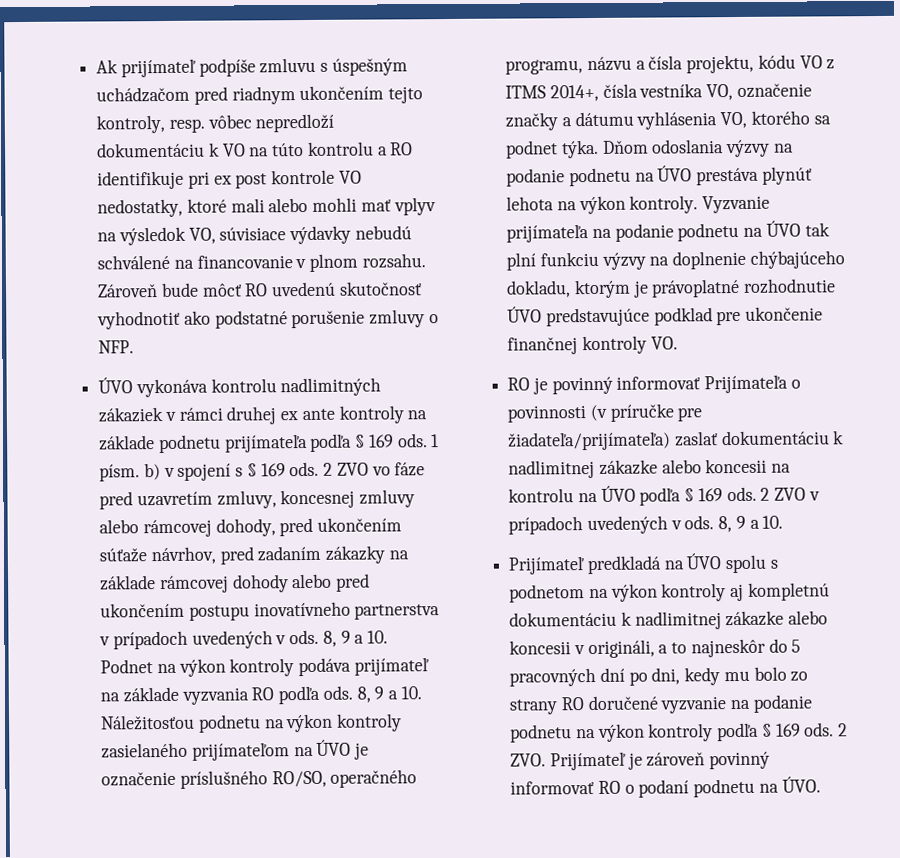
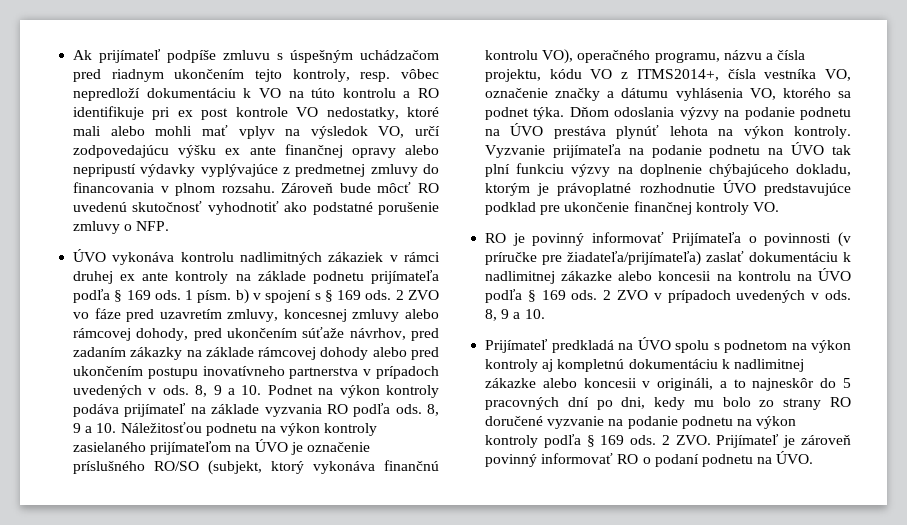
- Ak prijímateľ podpíše zmluvu s úspešným uchádzačom pred riadnym ukončením tejto kontroly, resp. vôbec nepredloží dokumentáciu k VO na túto kontrolu a RO identifikuje pri ex post kontrole VO nedostatky, ktoré mali alebo mohli mať vplyv na výsledok VO, súvisiace výdavky nebudú schválené na financovanie v plnom rozsahu.
+ Ak prijímateľ podpíše zmluvu s úspešným uchádzačom pred riadnym ukončením tejto kontroly, resp. vôbec nepredloží dokumentáciu k VO na túto kontrolu a RO identifikuje pri ex post kontrole VO nedostatky, ktoré mali alebo mohli mať vplyv na výsledok VO, určí zodpovedajúcu výšku ex ante finančnej opravy alebo nepripustí výdavky vyplývajúce z predmetnej zmluvy do financovania v plnom rozsahu.
- 8, 9 a 10. Náležitosťou podnetu na výkon kontroly zasielaného prijímateľom na ÚVO je označenie príslušného RO/SO, operačného programu, názvu a čísla projektu, kódu VO z ITMS 2014+, čísla vestníka VO, označenie značky a dátumu vyhlásenia VO, ktorého sa podnet týka.
+ 8, 9 a 10. Náležitosťou podnetu na výkon kontroly zasielaného prijímateľom na ÚVO je označenie príslušného RO/SO (subjekt, ktorý vykonáva finančnú kontrolu VO), operačného programu, názvu a čísla projektu, kódu VO z ITMS2014+, čísla vestníka VO, označenie značky a dátumu vyhlásenia VO, ktorého sa podnet týka.

